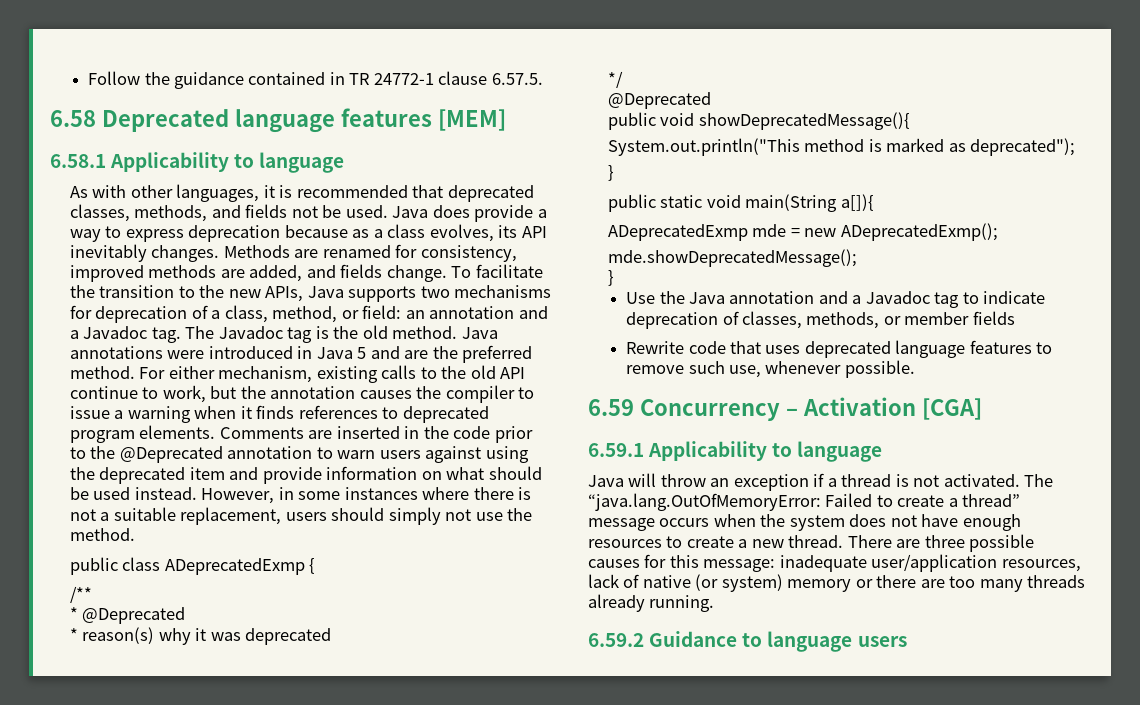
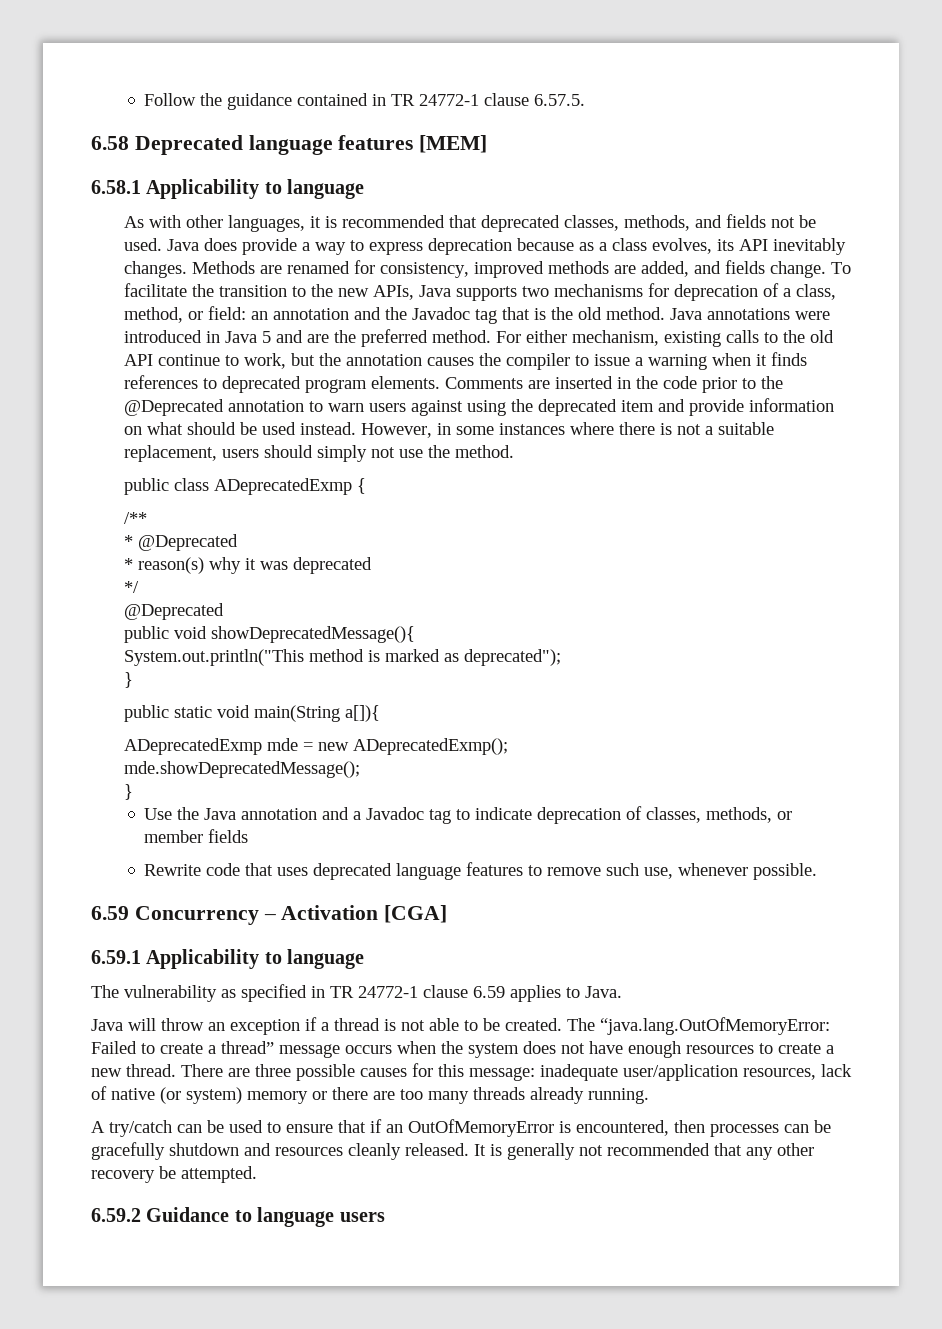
- To facilitate the transition to the new APIs, Java supports two mechanisms for deprecation of a class, method, or field: an annotation and a Javadoc tag. The Javadoc tag is the old method.
+ To facilitate the transition to the new APIs, Java supports two mechanisms for deprecation of a class, method, or field: an annotation and the Javadoc tag that is the old method.
+ The vulnerability as specified in TR 24772-1 clause 6.59 applies to Java.
- Java will throw an exception if a thread is not activated.
+ Java will throw an exception if a thread is not able to be created.
+ A try/catch can be used to ensure that if an OutOfMemoryError is encountered, then processes can be gracefully shutdown and resources cleanly released. It is generally not recommended that any other recovery be attempted.

